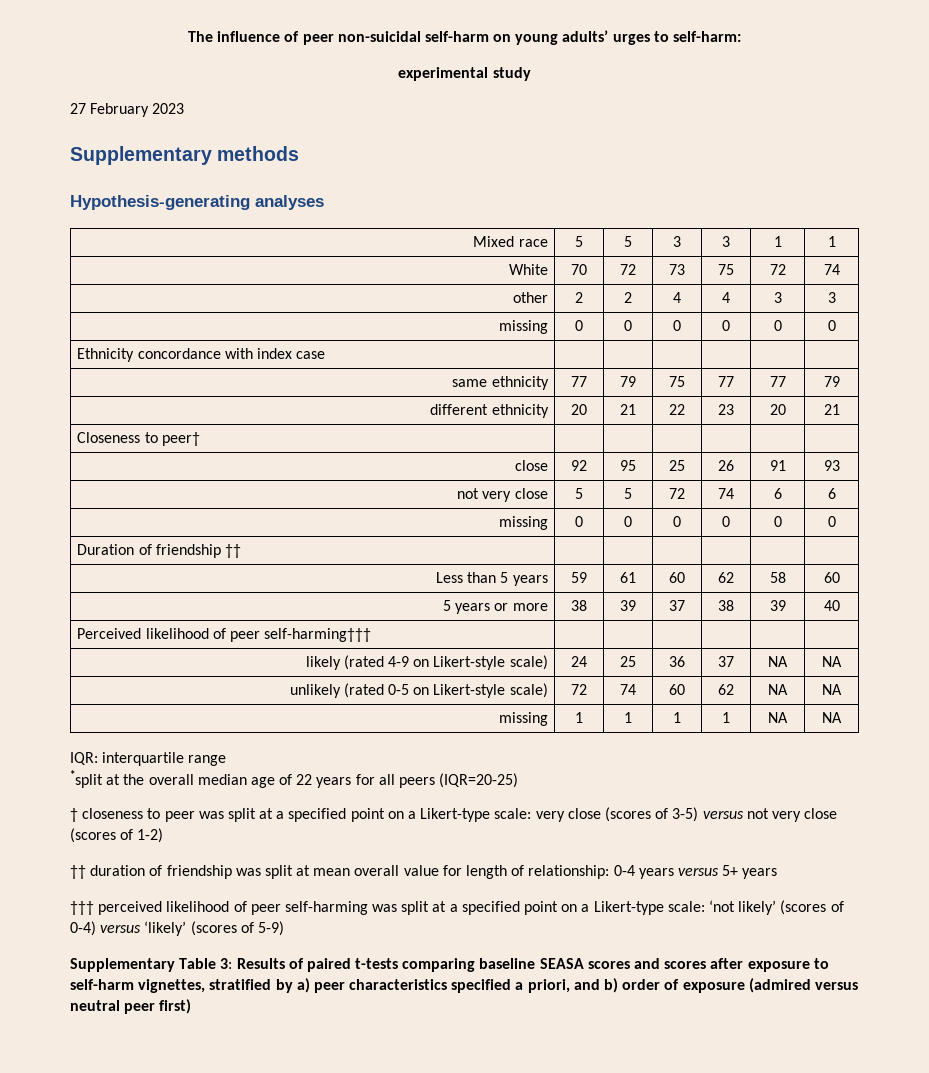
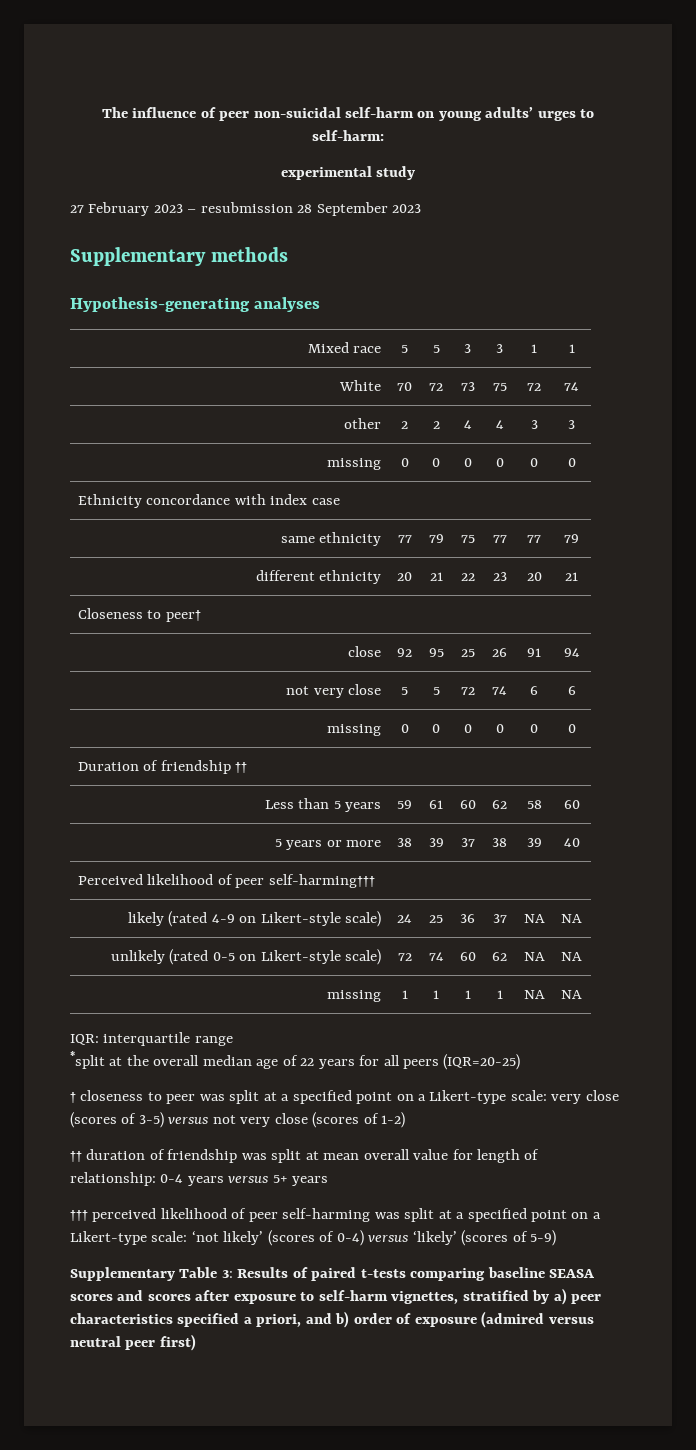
- 27 February 2023
+ 27 February 2023 – resubmission 28 September 2023
- close | 92 | 95 | 25 | 26 | 91 | 93
+ close | 92 | 95 | 25 | 26 | 91 | 94

